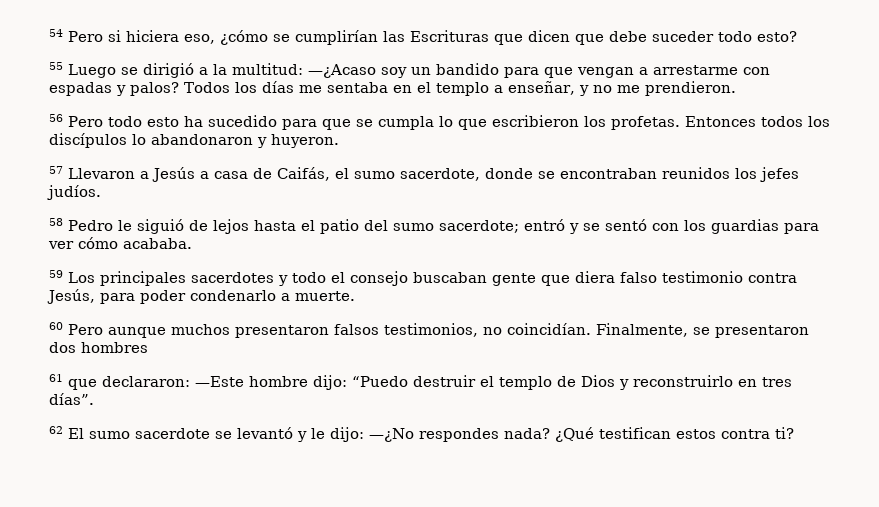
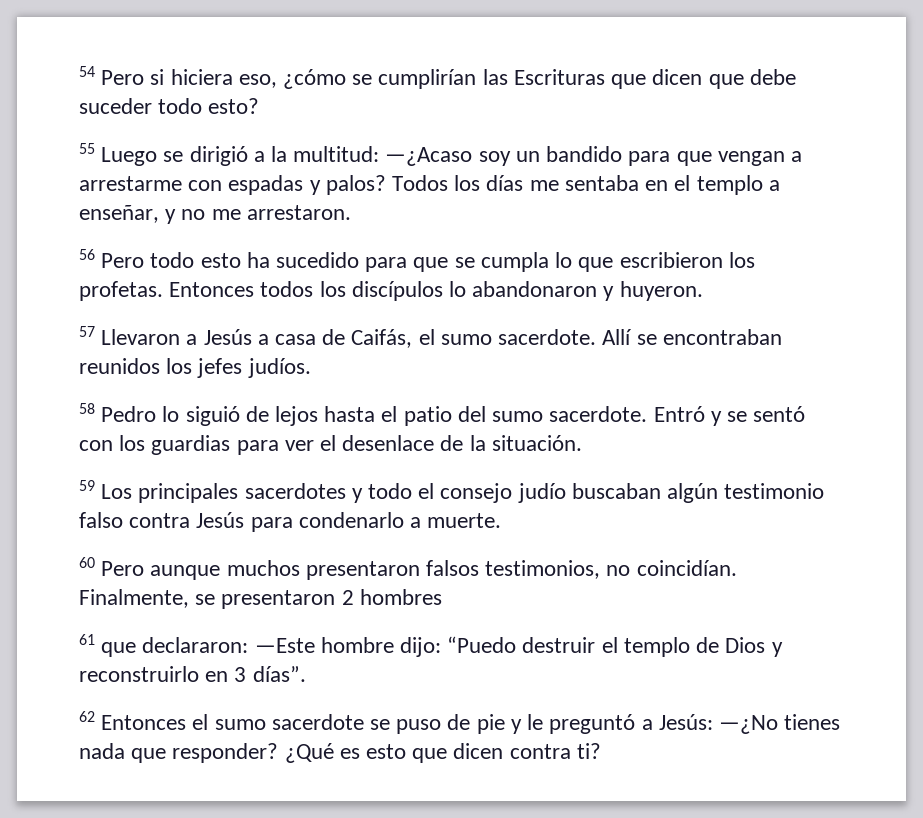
- Todos los días me sentaba en el templo a enseñar, y no me prendieron.
+ Todos los días me sentaba en el templo a enseñar, y no me arrestaron.
- 57 Llevaron a Jesús a casa de Caifás, el sumo sacerdote, donde se encontraban reunidos los jefes judíos.
+ 57 Llevaron a Jesús a casa de Caifás, el sumo sacerdote. Allí se encontraban reunidos los jefes judíos.
- 58 Pedro le siguió de lejos hasta el patio del sumo sacerdote; entró y se sentó con los guardias para ver cómo acababa.
+ 58 Pedro lo siguió de lejos hasta el patio del sumo sacerdote. Entró y se sentó con los guardias para ver el desenlace de la situación.
- 59 Los principales sacerdotes y todo el consejo buscaban gente que diera falso testimonio contra Jesús, para poder condenarlo a muerte.
+ 59 Los principales sacerdotes y todo el consejo judío buscaban algún testimonio falso contra Jesús para condenarlo a muerte.
- Finalmente, se presentaron dos hombres
+ Finalmente, se presentaron 2 hombres
- 61 que declararon: —Este hombre dijo: “Puedo destruir el templo de Dios y reconstruirlo en tres días”.
+ 61 que declararon: —Este hombre dijo: “Puedo destruir el templo de Dios y reconstruirlo en 3 días”.
- 62 El sumo sacerdote se levantó y le dijo: —¿No respondes nada? ¿Qué testifican estos contra ti?
+ 62 Entonces el sumo sacerdote se puso de pie y le preguntó a Jesús: —¿No tienes nada que responder? ¿Qué es esto que dicen contra ti?

